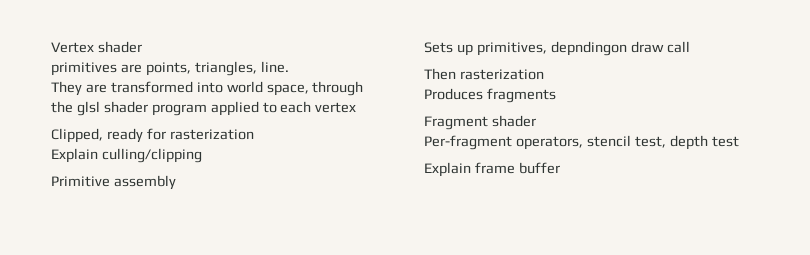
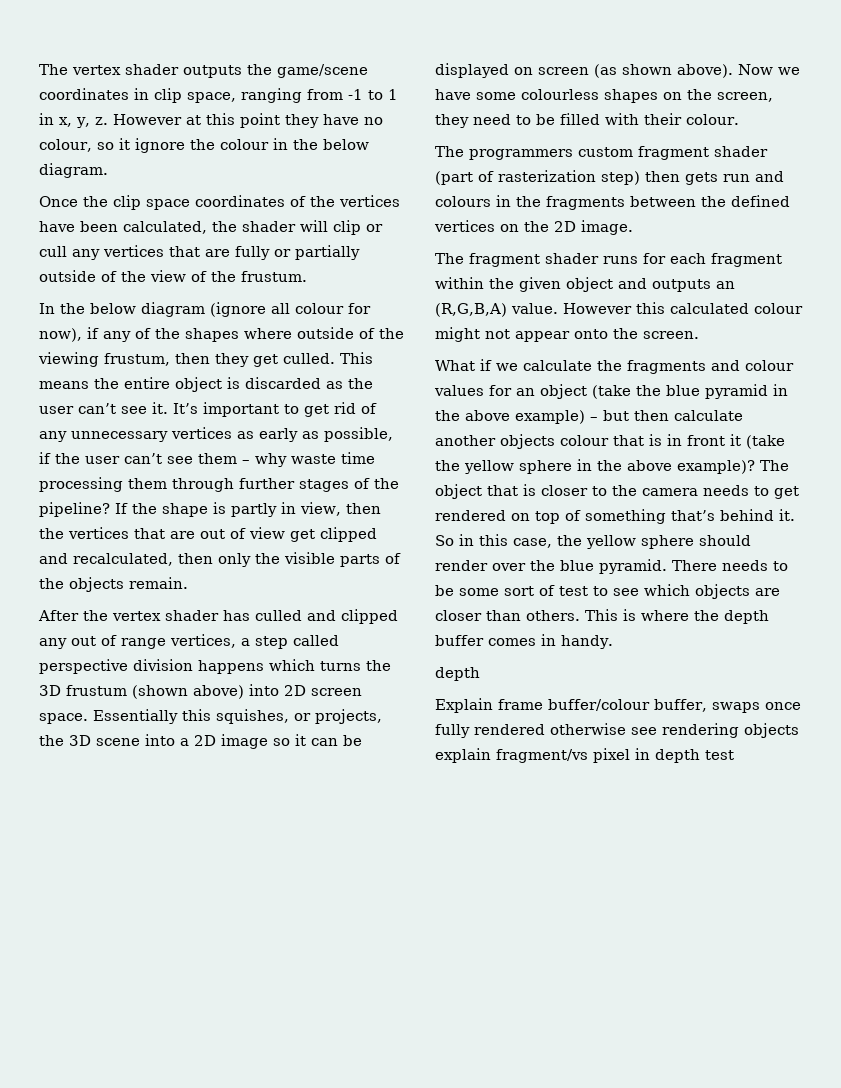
- Vertex shader
- primitives are points, triangles, line.
- They are transformed into world space, through the glsl shader program applied to each vertex
- Clipped, ready for rasterization
- Explain culling/clipping
- Primitive assembly
- Sets up primitives, depndingon draw call
- Then rasterization
- Produces fragments
- Fragment shader
- Per-fragment operators, stencil test, depth test
+ The vertex shader outputs the game/scene coordinates in clip space, ranging from -1 to 1 in x, y, z. However at this point they have no colour, so it ignore the colour in the below diagram.
+ Once the clip space coordinates of the vertices have been calculated, the shader will clip or cull any vertices that are fully or partially outside of the view of the frustum.
+ In the below diagram (ignore all colour for now), if any of the shapes where outside of the viewing frustum, then they get culled. This means the entire object is discarded as the user can’t see it. It’s important to get rid of any unnecessary vertices as early as possible, if the user can’t see them – why waste time processing them through further stages of the pipeline? If the shape is partly in view, then the vertices that are out of view get clipped and recalculated, then only the visible parts of the objects remain.
+ After the vertex shader has culled and clipped any out of range vertices, a step called perspective division happens which turns the 3D frustum (shown above) into 2D screen space. Essentially this squishes, or projects, the 3D scene into a 2D image so it can be displayed on screen (as shown above). Now we have some colourless shapes on the screen, they need to be filled with their colour.
+ The programmers custom fragment shader (part of rasterization step) then gets run and colours in the fragments between the defined vertices on the 2D image.
+ The fragment shader runs for each fragment within the given object and outputs an (R,G,B,A) value. However this calculated colour might not appear onto the screen.
+ What if we calculate the fragments and colour values for an object (take the blue pyramid in the above example) – but then calculate another objects colour that is in front it (take the yellow sphere in the above example)? The object that is closer to the camera needs to get rendered on top of something that’s behind it. So in this case, the yellow sphere should render over the blue pyramid. There needs to be some sort of test to see which objects are closer than others. This is where the depth buffer comes in handy.
+ depth
- Explain frame buffer
+ Explain frame buffer/colour buffer, swaps once fully rendered otherwise see rendering objects explain fragment/vs pixel in depth test

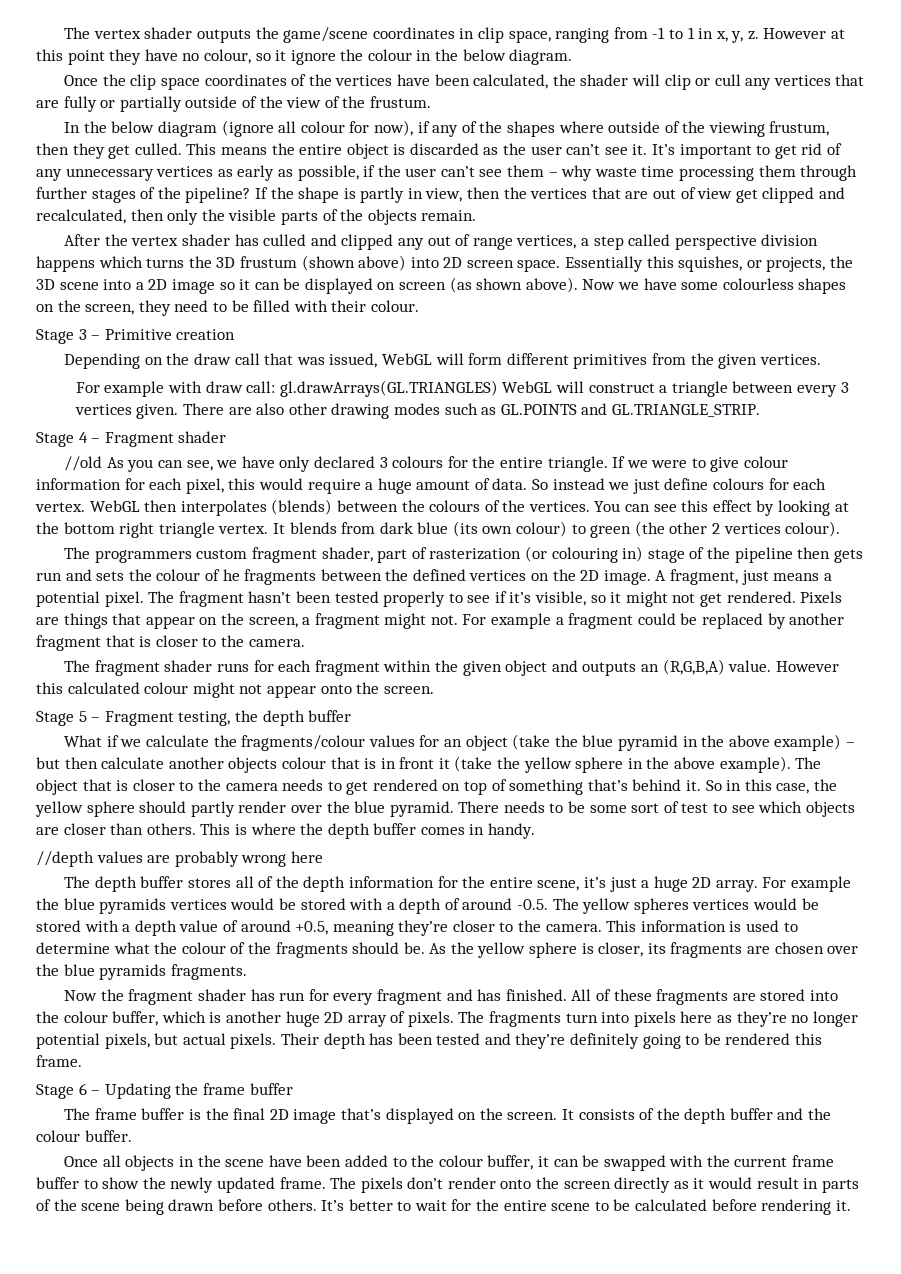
- The programmers custom fragment shader (part of rasterization step) then gets run and colours in the fragments between the defined vertices on the 2D image.
+ Stage 3 – Primitive creation
+ Depending on the draw call that was issued, WebGL will form different primitives from the given vertices.
+ For example with draw call: gl.drawArrays(GL.TRIANGLES) WebGL will construct a triangle between every 3 vertices given. There are also other drawing modes such as GL.POINTS and GL.TRIANGLE_STRIP.
+ Stage 4 – Fragment shader
+ //old As you can see, we have only declared 3 colours for the entire triangle. If we were to give colour information for each pixel, this would require a huge amount of data. So instead we just define colours for each vertex. WebGL then interpolates (blends) between the colours of the vertices. You can see this effect by looking at the bottom right triangle vertex. It blends from dark blue (its own colour) to green (the other 2 vertices colour).
+ The programmers custom fragment shader, part of rasterization (or colouring in) stage of the pipeline then gets run and sets the colour of he fragments between the defined vertices on the 2D image. A fragment, just means a potential pixel. The fragment hasn’t been tested properly to see if it’s visible, so it might not get rendered. Pixels are things that appear on the screen, a fragment might not. For example a fragment could be replaced by another fragment that is closer to the camera.
+ Stage 5 – Fragment testing, the depth buffer
- What if we calculate the fragments and colour values for an object (take the blue pyramid in the above example) – but then calculate another objects colour that is in front it (take the yellow sphere in the above example)?
+ What if we calculate the fragments/colour values for an object (take the blue pyramid in the above example) – but then calculate another objects colour that is in front it (take the yellow sphere in the above example).
- So in this case, the yellow sphere should render over the blue pyramid.
+ So in this case, the yellow sphere should partly render over the blue pyramid.
  This is where the depth buffer comes in handy.
- depth
- Explain frame buffer/colour buffer, swaps once fully rendered otherwise see rendering objects explain fragment/vs pixel in depth test
+ //depth values are probably wrong here
+ The depth buffer stores all of the depth information for the entire scene, it’s just a huge 2D array. For example the blue pyramids vertices would be stored with a depth of around -0.5. The yellow spheres vertices would be stored with a depth value of around +0.5, meaning they’re closer to the camera. This information is used to determine what the colour of the fragments should be. As the yellow sphere is closer, its fragments are chosen over the blue pyramids fragments.
+ Now the fragment shader has run for every fragment and has finished. All of these fragments are stored into the colour buffer, which is another huge 2D array of pixels. The fragments turn into pixels here as they’re no longer potential pixels, but actual pixels. Their depth has been tested and they’re definitely going to be rendered this frame.
+ Stage 6 – Updating the frame buffer
+ The frame buffer is the final 2D image that’s displayed on the screen. It consists of the depth buffer and the colour buffer.
+ Once all objects in the scene have been added to the colour buffer, it can be swapped with the current frame buffer to show the newly updated frame. The pixels don’t render onto the screen directly as it would result in parts of the scene being drawn before others. It’s better to wait for the entire scene to be calculated before rendering it.

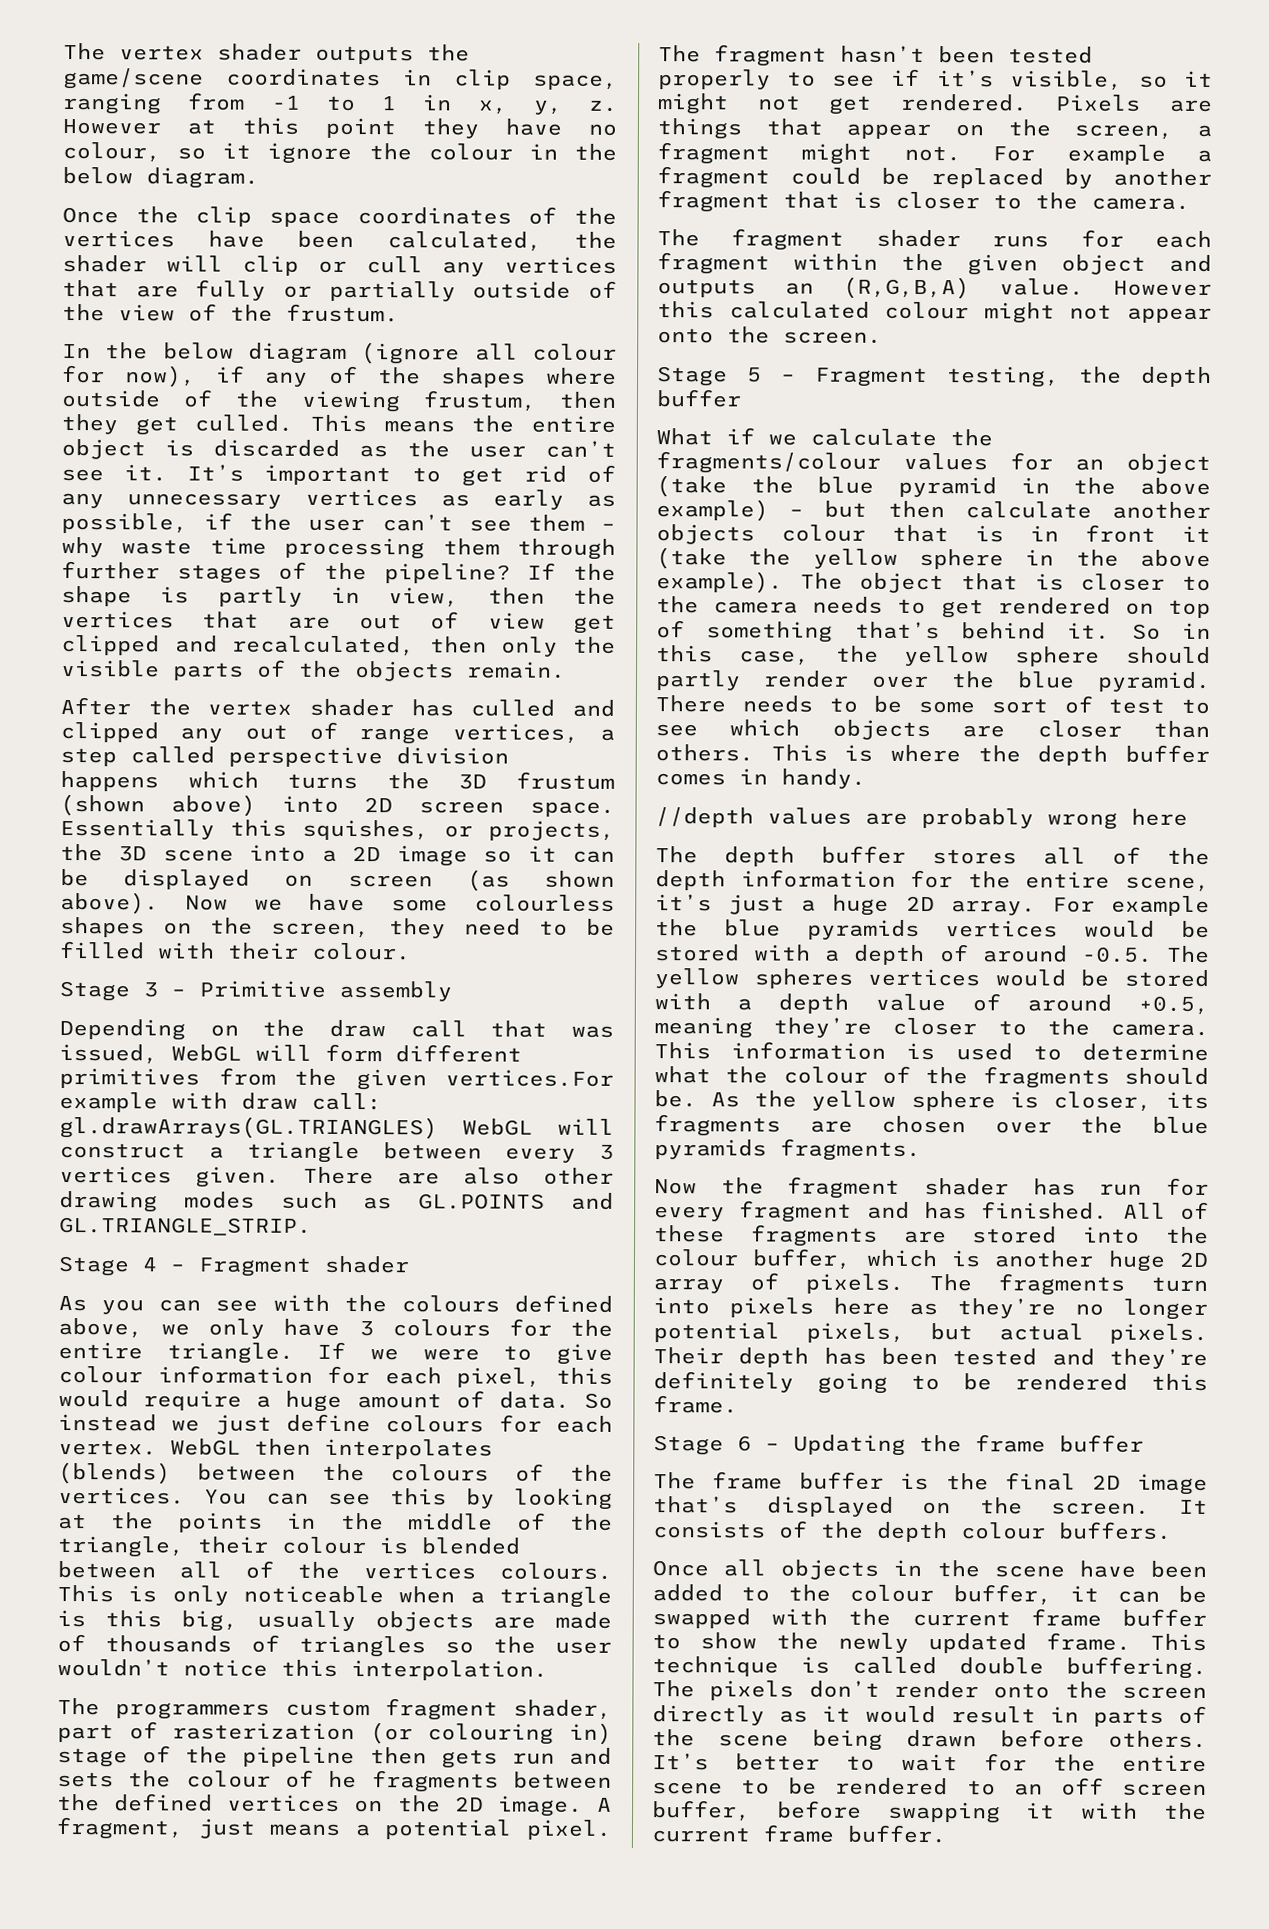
- Stage 3 – Primitive creation
+ Stage 3 – Primitive assembly
- Depending on the draw call that was issued, WebGL will form different primitives from the given vertices.
- For example with draw call: gl.drawArrays(GL.TRIANGLES) WebGL will construct a triangle between every 3 vertices given.
+ Depending on the draw call that was issued, WebGL will form different primitives from the given vertices.For example with draw call: gl.drawArrays(GL.TRIANGLES) WebGL will construct a triangle between every 3 vertices given.
- //old As you can see, we have only declared 3 colours for the entire triangle.
+ As you can see with the colours defined above, we only have 3 colours for the entire triangle.
- You can see this effect by looking at the bottom right triangle vertex. It blends from dark blue (its own colour) to green (the other 2 vertices colour).
+ You can see this by looking at the points in the middle of the triangle, their colour is blended between all of the vertices colours. This is only noticeable when a triangle is this big, usually objects are made of thousands of triangles so the user wouldn’t notice this interpolation.
- It consists of the depth buffer and the colour buffer.
+ It consists of the depth colour buffers.
+ This technique is called double buffering.
- It’s better to wait for the entire scene to be calculated before rendering it.
+ It’s better to wait for the entire scene to be rendered to an off screen buffer, before swapping it with the current frame buffer.

